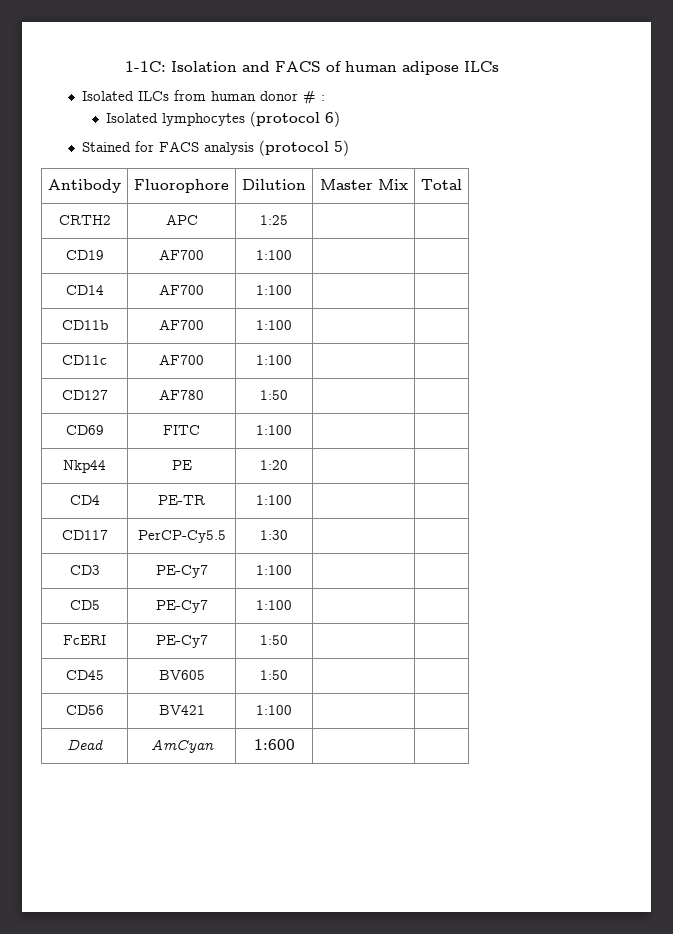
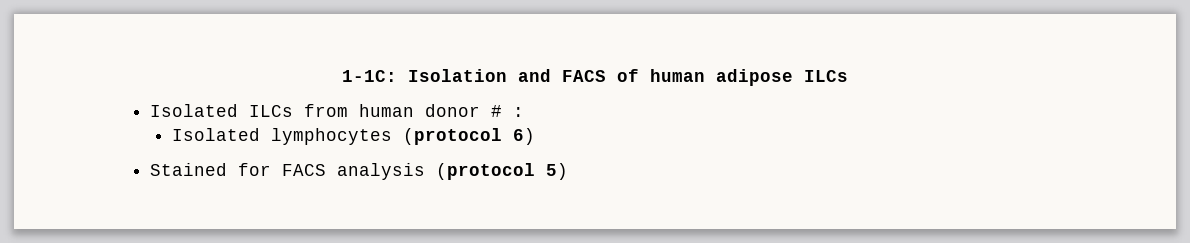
- Antibody | Fluorophore | Dilution | Master Mix | Total
- CRTH2 | APC | 1:25 | |
- CD19 | AF700 | 1:100 | |
- CD14 | AF700 | 1:100 | |
- CD11b | AF700 | 1:100 | |
- CD11c | AF700 | 1:100 | |
- CD127 | AF780 | 1:50 | |
- CD69 | FITC | 1:100 | |
- Nkp44 | PE | 1:20 | |
- CD4 | PE-TR | 1:100 | |
- CD117 | PerCP-Cy5.5 | 1:30 | |
- CD3 | PE-Cy7 | 1:100 | |
- CD5 | PE-Cy7 | 1:100 | |
- FcERI | PE-Cy7 | 1:50 | |
- CD45 | BV605 | 1:50 | |
- CD56 | BV421 | 1:100 | |
- Dead | AmCyan | 1:600 | |

